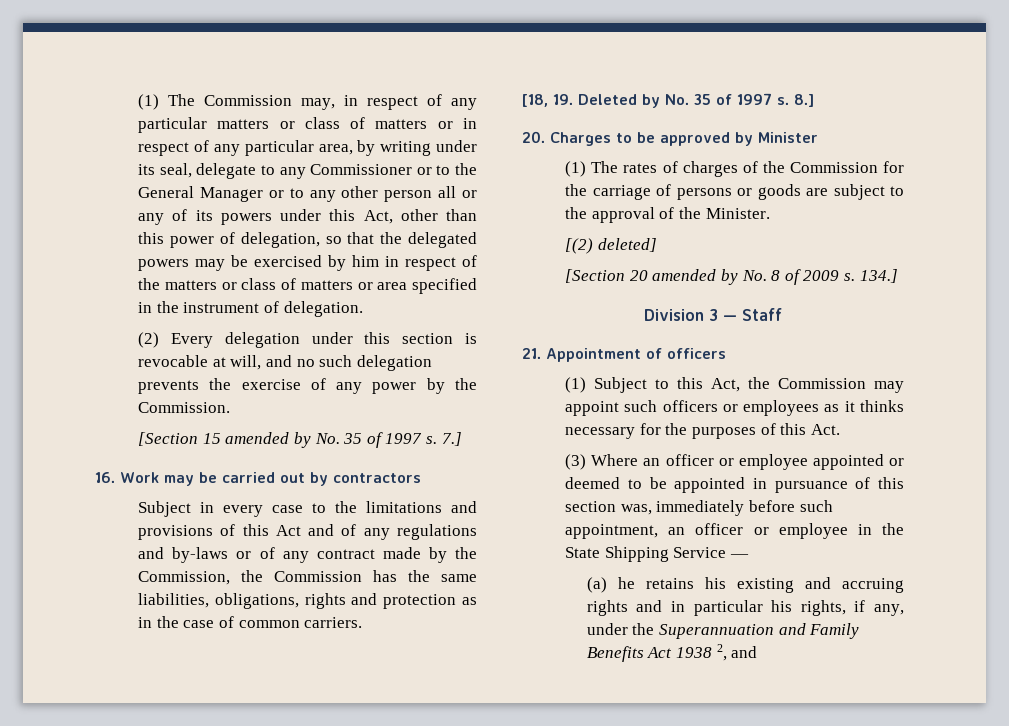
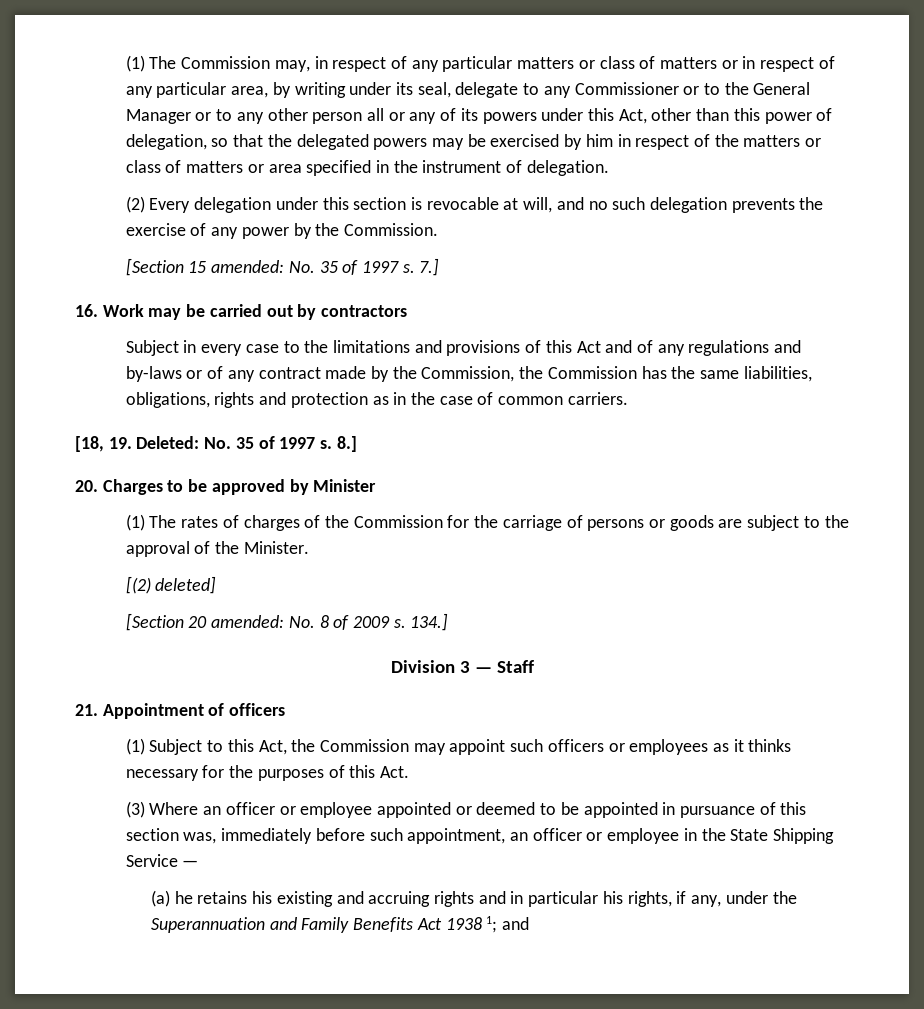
- [Section 15 amended by No. 35 of 1997 s.
+ [Section 15 amended: No. 35 of 1997 s.
- [18, 19. Deleted by No. 35 of 1997 s.
+ [18, 19. Deleted: No. 35 of 1997 s.
- [Section 20 amended by No. 8 of 2009 s.
+ [Section 20 amended: No. 8 of 2009 s.
- (a) he retains his existing and accruing rights and in particular his rights, if any, under the Superannuation and Family Benefits Act 1938 2, and
+ (a) he retains his existing and accruing rights and in particular his rights, if any, under the Superannuation and Family Benefits Act 1938 1; and

